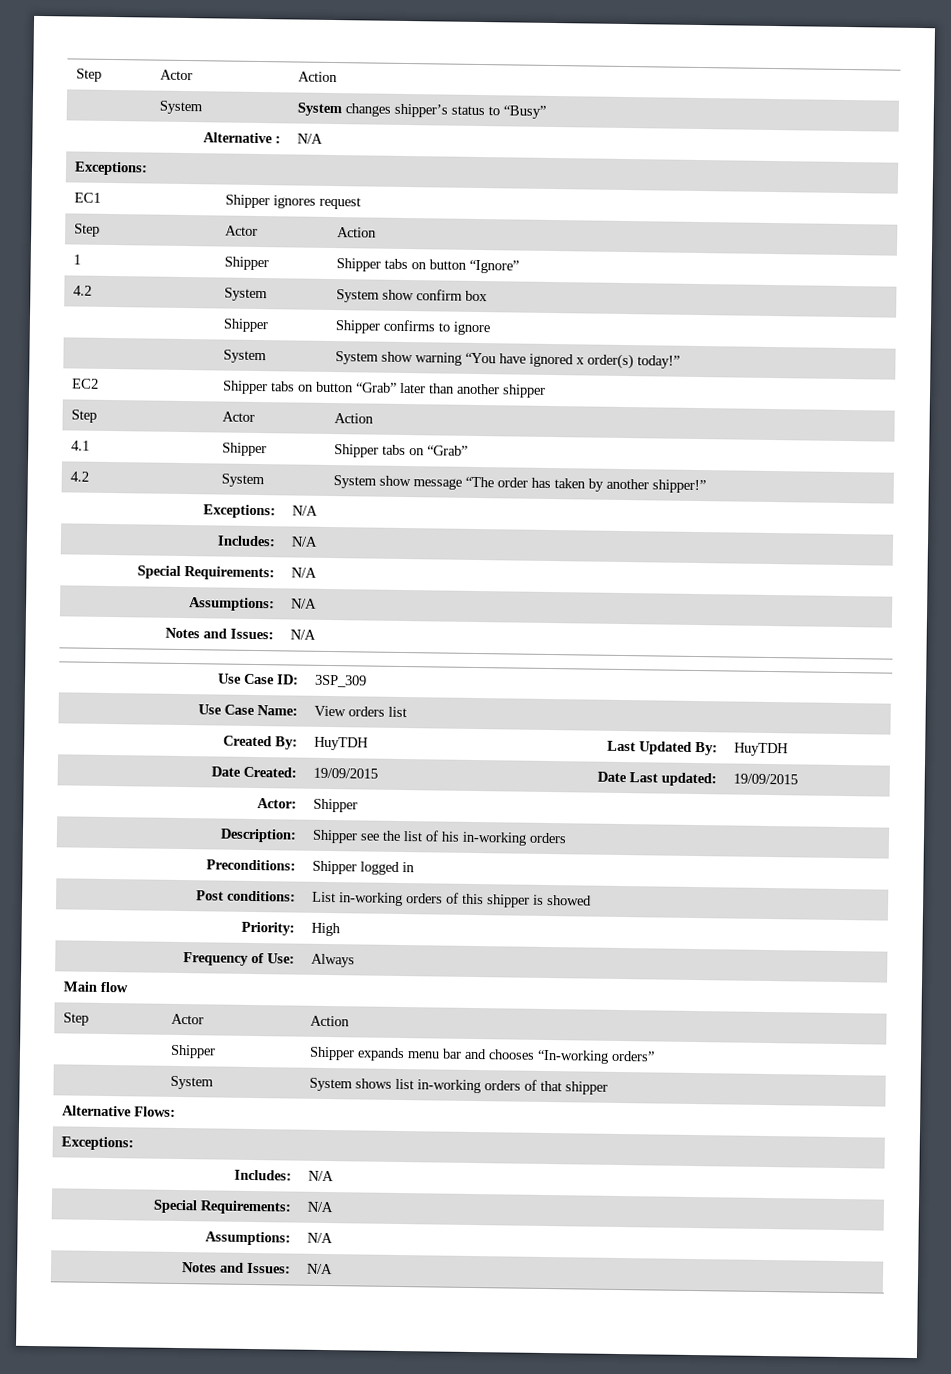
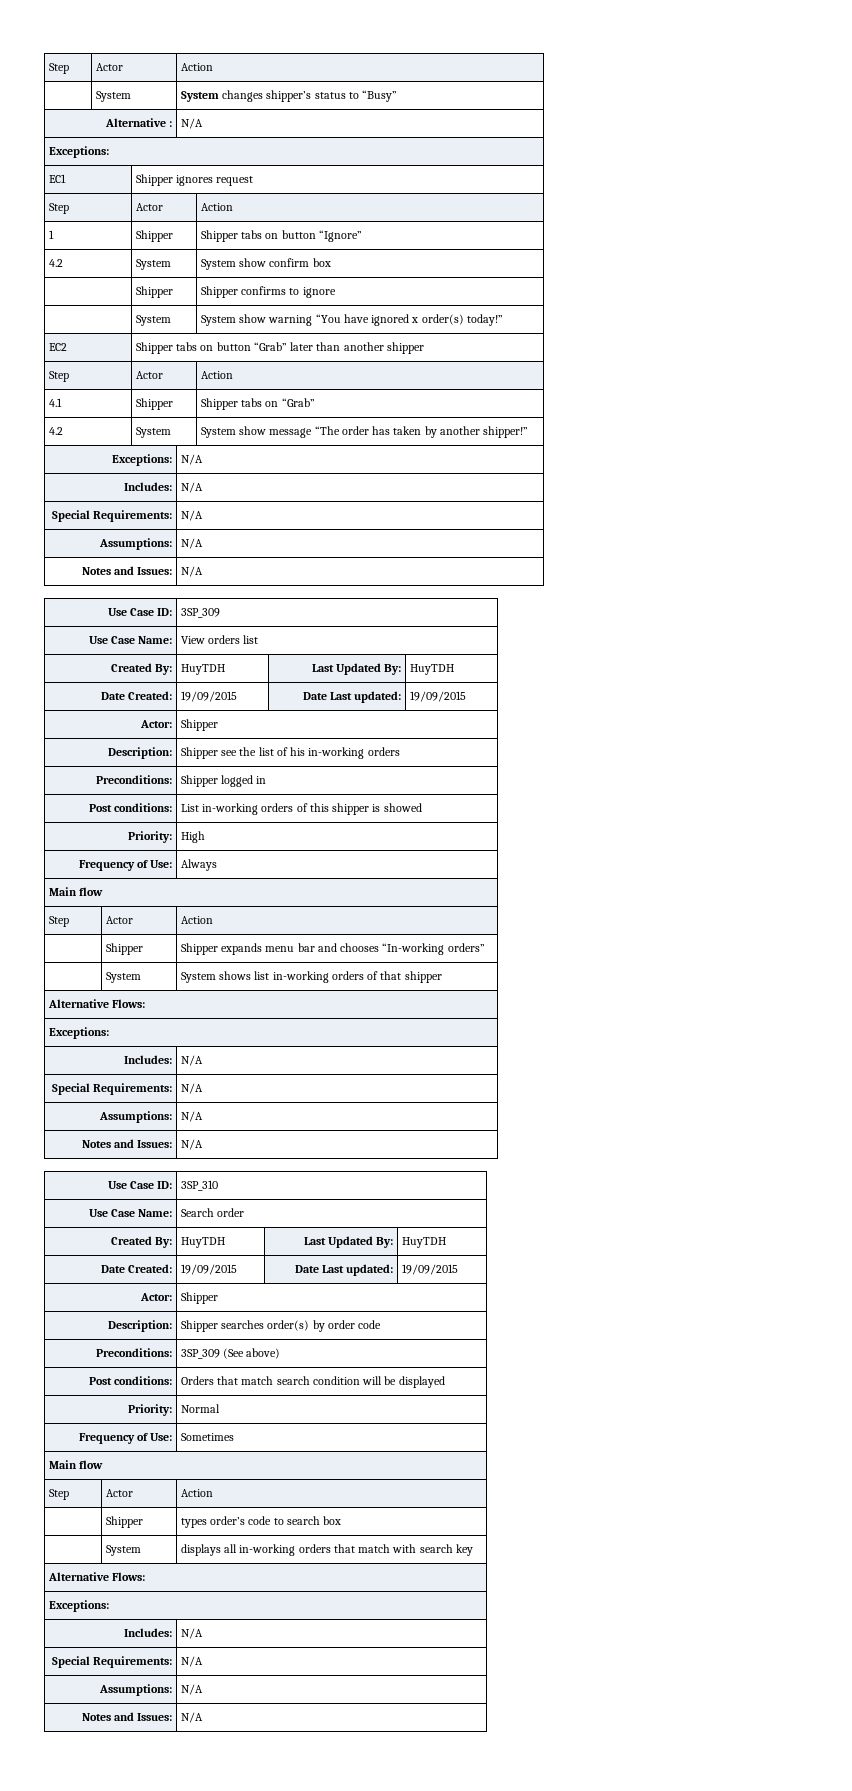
+ Use Case ID: | 3SP_310
+ Use Case Name: | Search order
+ Created By: | HuyTDH | Last Updated By: | HuyTDH
+ Date Created: | 19/09/2015 | Date Last updated: | 19/09/2015
+ Actor: | Shipper
+ Description: | Shipper searches order(s) by order code
+ Preconditions: | 3SP_309 (See above)
+ Post conditions: | Orders that match search condition will be displayed
+ Priority: | Normal
+ Frequency of Use: | Sometimes
+ Main flow
+ Step | Actor | Action
+ | Shipper | types order’s code to search box
+ | System | displays all in-working orders that match with search key
+ Alternative Flows:
+ Exceptions:
+ Includes: | N/A
+ Special Requirements: | N/A
+ Assumptions: | N/A
+ Notes and Issues: | N/A

